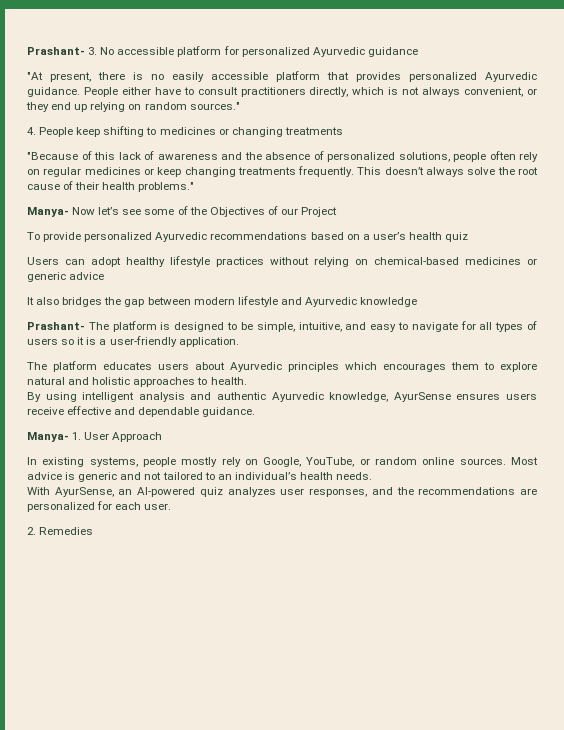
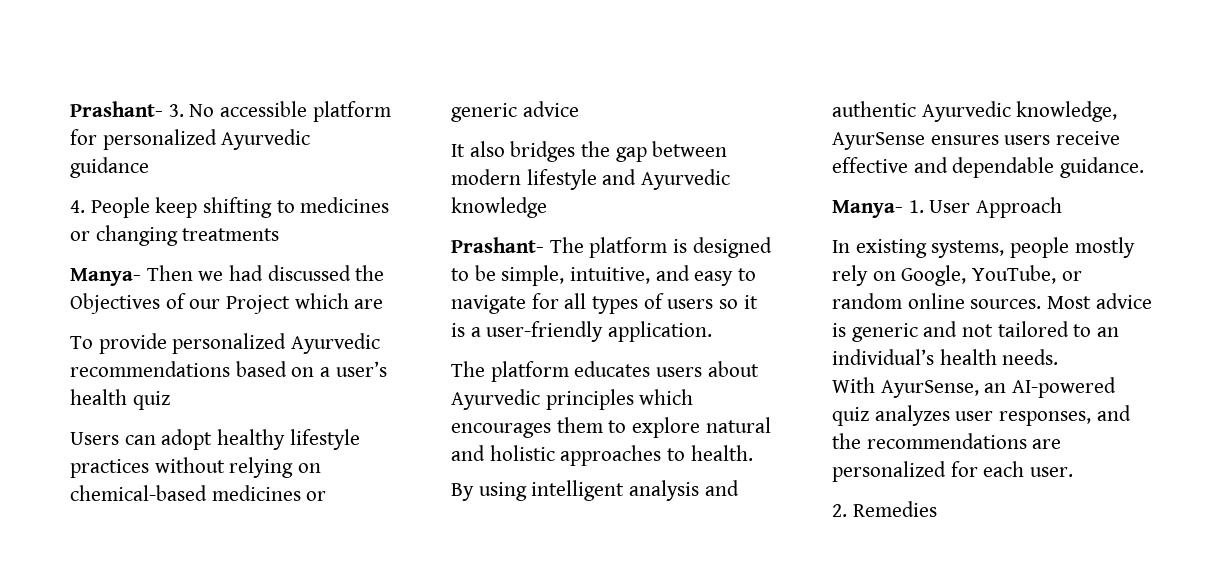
- "At present, there is no easily accessible platform that provides personalized Ayurvedic guidance. People either have to consult practitioners directly, which is not always convenient, or they end up relying on random sources."
- "Because of this lack of awareness and the absence of personalized solutions, people often rely on regular medicines or keep changing treatments frequently. This doesn’t always solve the root cause of their health problems."
- Manya- Now let’s see some of the Objectives of our Project
+ Manya- Then we had discussed the Objectives of our Project which are

